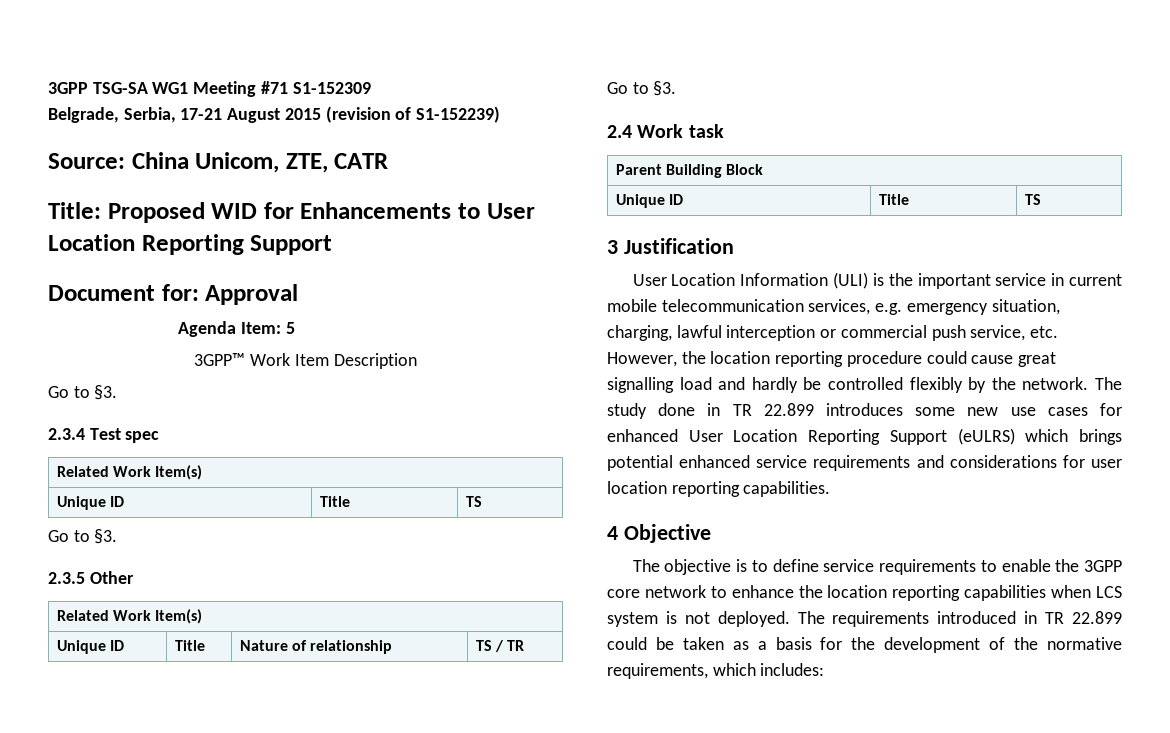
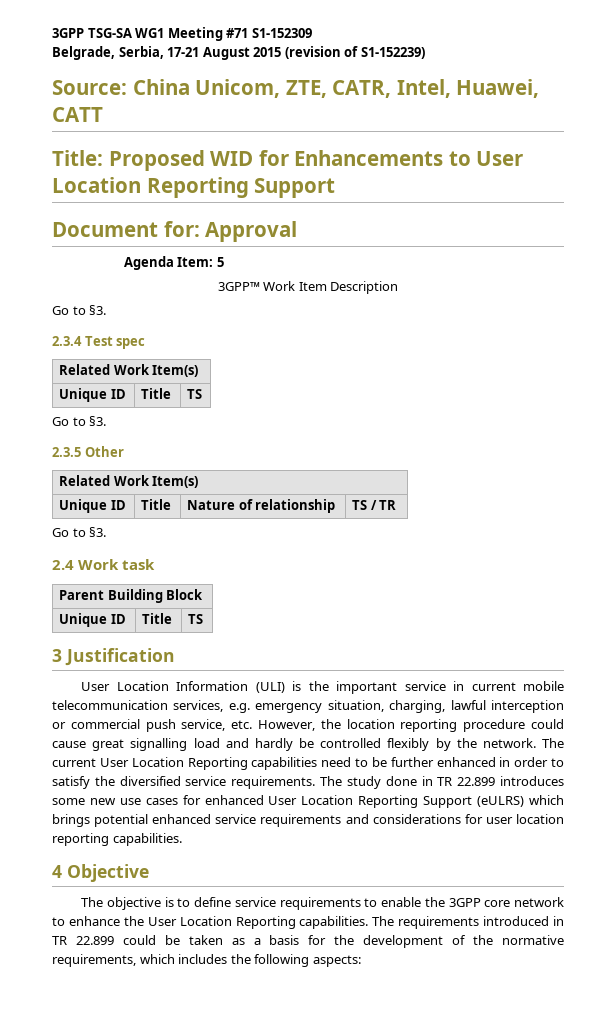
- Source: China Unicom, ZTE, CATR
+ Source: China Unicom, ZTE, CATR, Intel, Huawei, CATT
- The study done in TR 22.899 introduces some new use cases for enhanced User Location Reporting Support (eULRS) which brings potential enhanced service requirements and considerations for user location reporting capabilities.
+ The current User Location Reporting capabilities need to be further enhanced in order to satisfy the diversified service requirements. The study done in TR 22.899 introduces some new use cases for enhanced User Location Reporting Support (eULRS) which brings potential enhanced service requirements and considerations for user location reporting capabilities.
- The objective is to define service requirements to enable the 3GPP core network to enhance the location reporting capabilities when LCS system is not deployed.
+ The objective is to define service requirements to enable the 3GPP core network to enhance the User Location Reporting capabilities.
- The requirements introduced in TR 22.899 could be taken as a basis for the development of the normative requirements, which includes:
+ The requirements introduced in TR 22.899 could be taken as a basis for the development of the normative requirements, which includes the following aspects:

